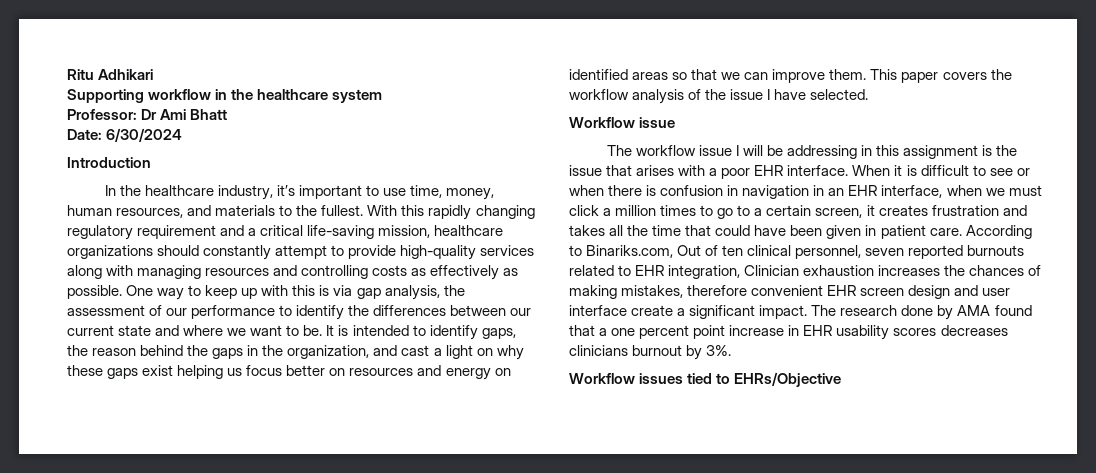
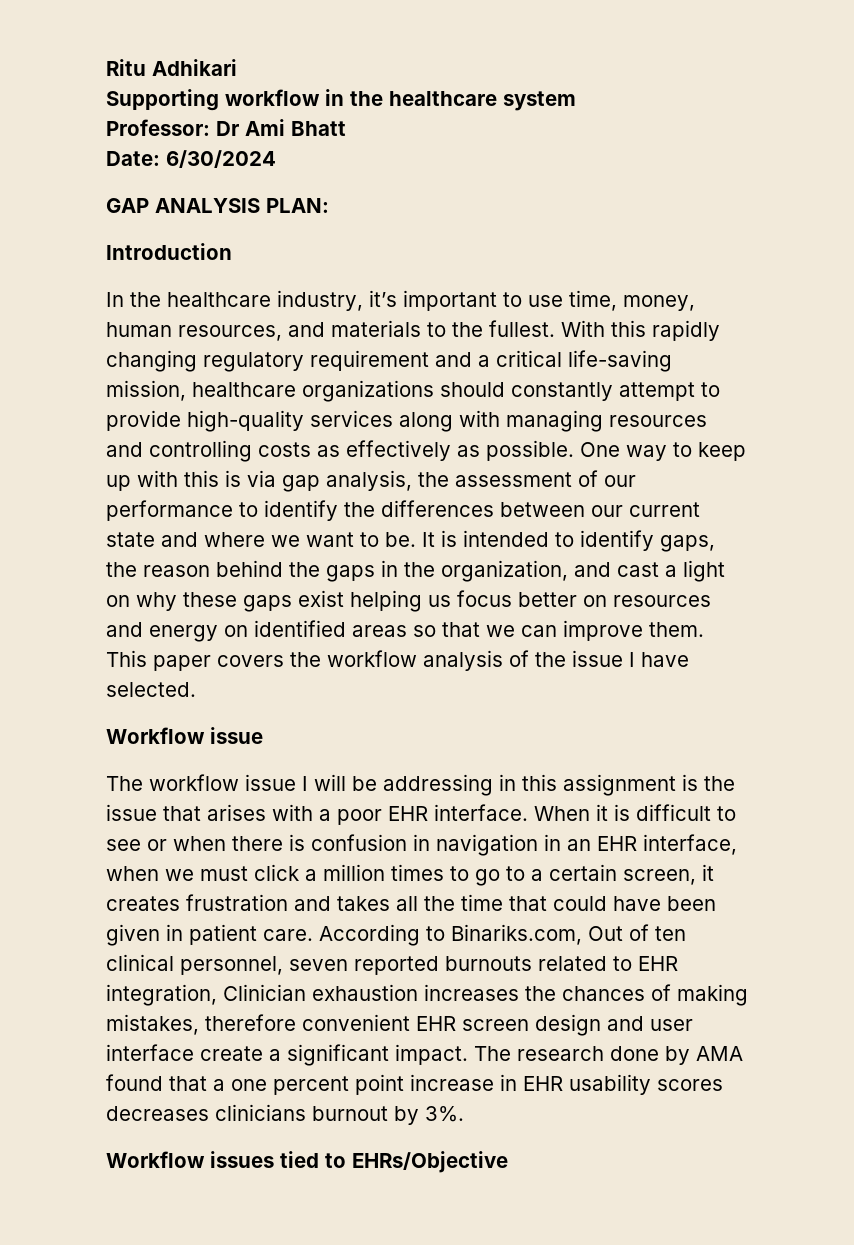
+ GAP ANALYSIS PLAN:

